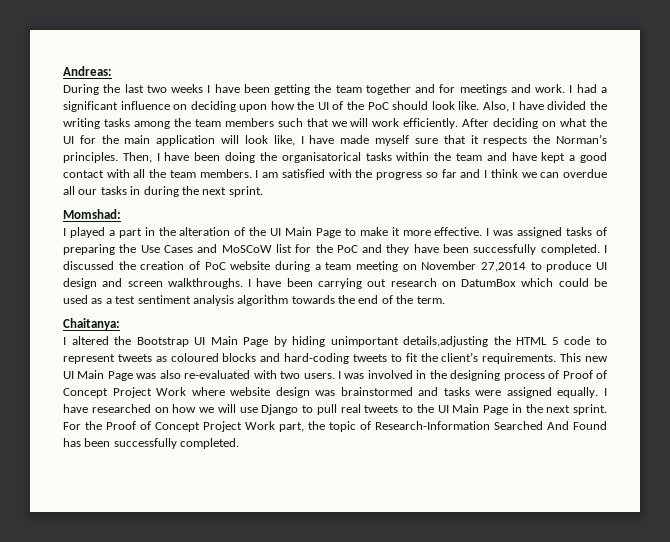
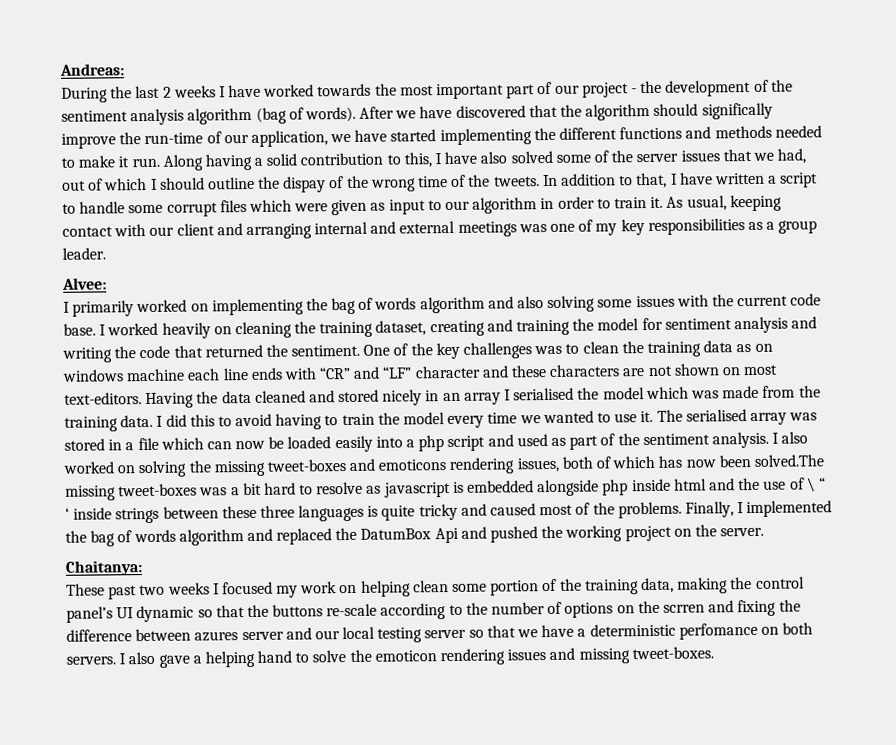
- During the last two weeks I have been getting the team together and for meetings and work. I had a significant influence on deciding upon how the UI of the PoC should look like. Also, I have divided the writing tasks among the team members such that we will work efficiently. After deciding on what the UI for the main application will look like, I have made myself sure that it respects the Norman’s principles. Then, I have been doing the organisatorical tasks within the team and have kept a good contact with all the team members. I am satisfied with the progress so far and I think we can overdue all our tasks in during the next sprint.
- Momshad:
- I played a part in the alteration of the UI Main Page to make it more effective. I was assigned tasks of preparing the Use Cases and MoSCoW list for the PoC and they have been successfully completed. I discussed the creation of PoC website during a team meeting on November 27,2014 to produce UI design and screen walkthroughs. I have been carrying out research on DatumBox which could be used as a test sentiment analysis algorithm towards the end of the term.
+ During the last 2 weeks I have worked towards the most important part of our project - the development of the sentiment analysis algorithm (bag of words). After we have discovered that the algorithm should significally improve the run-time of our application, we have started implementing the different functions and methods needed to make it run. Along having a solid contribution to this, I have also solved some of the server issues that we had, out of which I should outline the dispay of the wrong time of the tweets. In addition to that, I have written a script to handle some corrupt files which were given as input to our algorithm in order to train it. As usual, keeping contact with our client and arranging internal and external meetings was one of my key responsibilities as a group leader.
+ Alvee:
+ I primarily worked on implementing the bag of words algorithm and also solving some issues with the current code base. I worked heavily on cleaning the training dataset, creating and training the model for sentiment analysis and writing the code that returned the sentiment. One of the key challenges was to clean the training data as on windows machine each line ends with “CR” and “LF” character and these characters are not shown on most text-editors. Having the data cleaned and stored nicely in an array I serialised the model which was made from the training data. I did this to avoid having to train the model every time we wanted to use it. The serialised array was stored in a file which can now be loaded easily into a php script and used as part of the sentiment analysis. I also worked on solving the missing tweet-boxes and emoticons rendering issues, both of which has now been solved.The missing tweet-boxes was a bit hard to resolve as javascript is embedded alongside php inside html and the use of \ “ ‘ inside strings between these three languages is quite tricky and caused most of the problems. Finally, I implemented the bag of words algorithm and replaced the DatumBox Api and pushed the working project on the server.
  Chaitanya:
- I altered the Bootstrap UI Main Page by hiding unimportant details,adjusting the HTML 5 code to represent tweets as coloured blocks and hard-coding tweets to fit the client’s requirements. This new UI Main Page was also re-evaluated with two users. I was involved in the designing process of Proof of Concept Project Work where website design was brainstormed and tasks were assigned equally. I have researched on how we will use Django to pull real tweets to the UI Main Page in the next sprint. For the Proof of Concept Project Work part, the topic of Research-Information Searched And Found has been successfully completed.
+ These past two weeks I focused my work on helping clean some portion of the training data, making the control panel’s UI dynamic so that the buttons re-scale according to the number of options on the scrren and fixing the difference between azures server and our local testing server so that we have a deterministic perfomance on both servers. I also gave a helping hand to solve the emoticon rendering issues and missing tweet-boxes.

